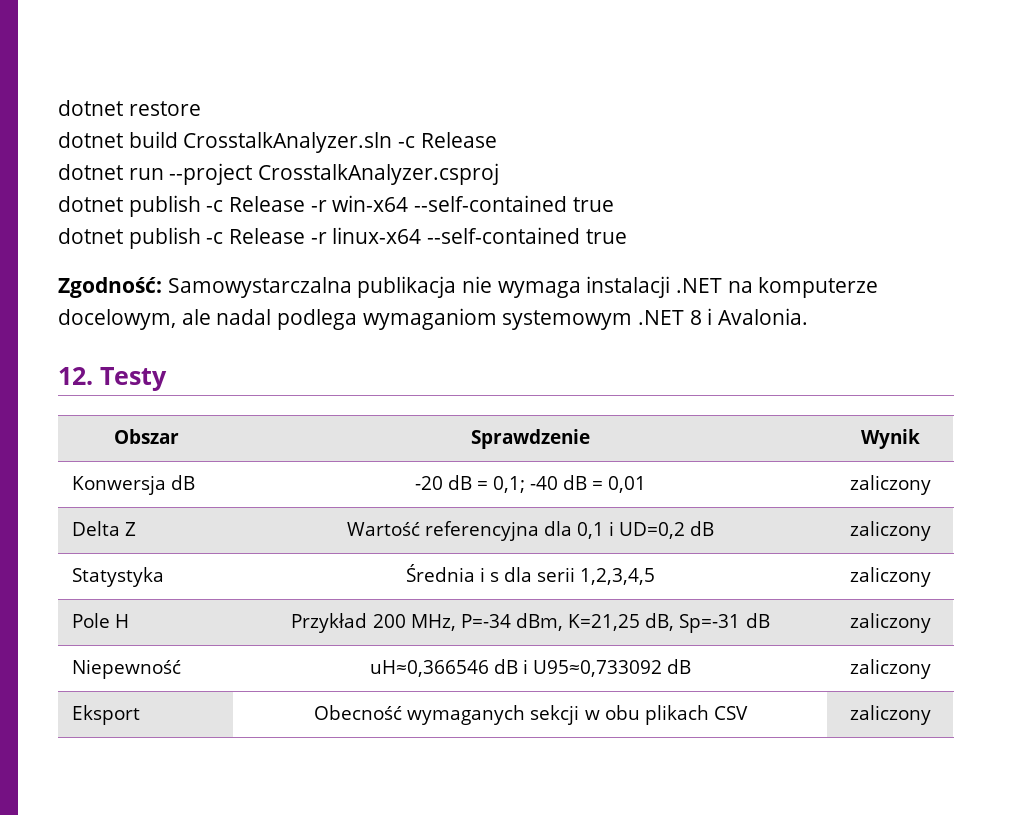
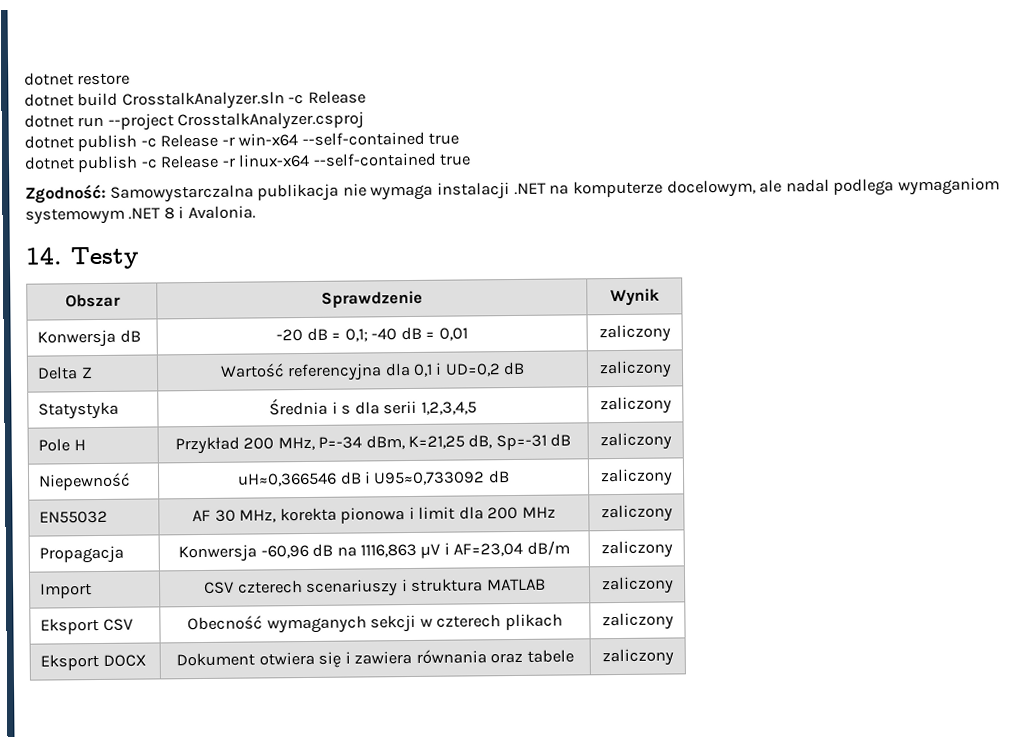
- 12. Testy
+ 14. Testy
- Eksport | Obecność wymaganych sekcji w obu plikach CSV | zaliczony
+ EN55032 | AF 30 MHz, korekta pionowa i limit dla 200 MHz | zaliczony
+ Propagacja | Konwersja -60,96 dB na 1116,863 µV i AF=23,04 dB/m | zaliczony
+ Import | CSV czterech scenariuszy i struktura MATLAB | zaliczony
+ Eksport CSV | Obecność wymaganych sekcji w czterech plikach | zaliczony
+ Eksport DOCX | Dokument otwiera się i zawiera równania oraz tabele | zaliczony

